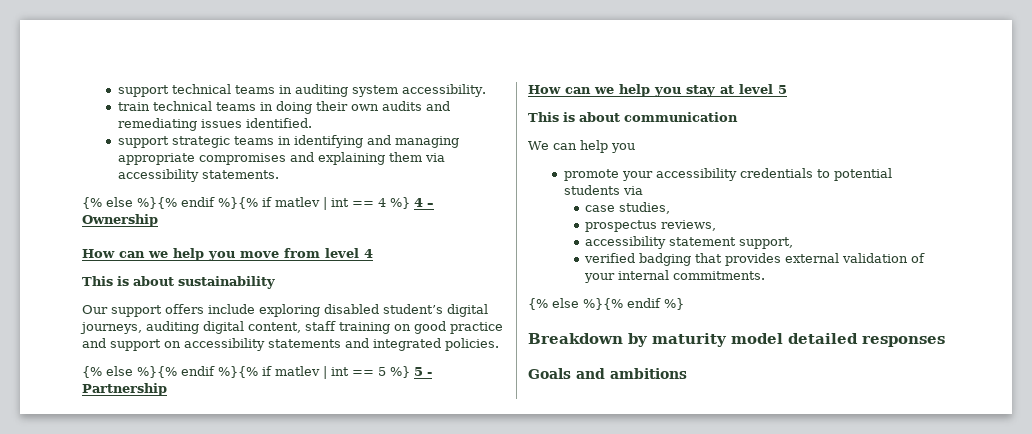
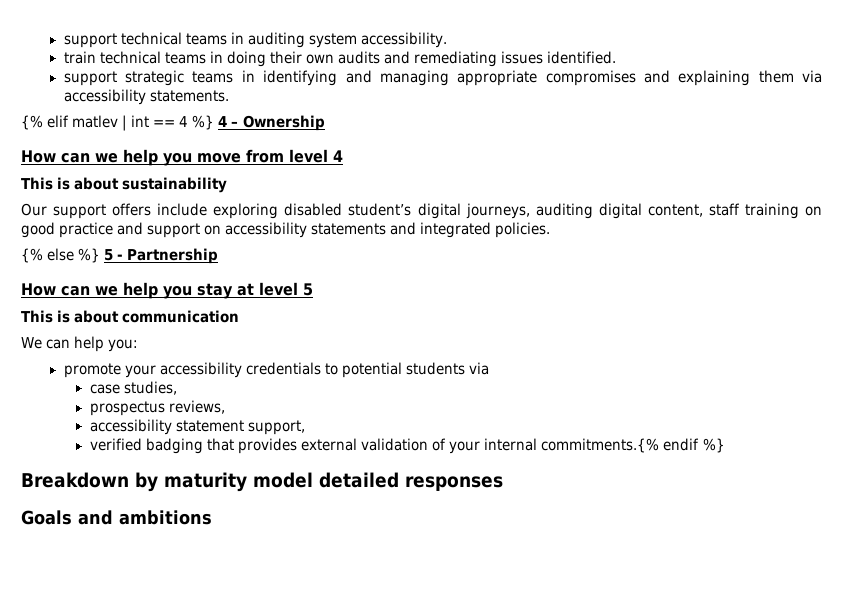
- {% else %}{% endif %}{% if matlev | int == 4 %} 4 – Ownership
+ {% elif matlev | int == 4 %} 4 – Ownership
- {% else %}{% endif %}{% if matlev | int == 5 %} 5 - Partnership
+ {% else %} 5 - Partnership
- We can help you
+ We can help you:
- verified badging that provides external validation of your internal commitments.
- {% else %}{% endif %}
+ verified badging that provides external validation of your internal commitments.{% endif %}

